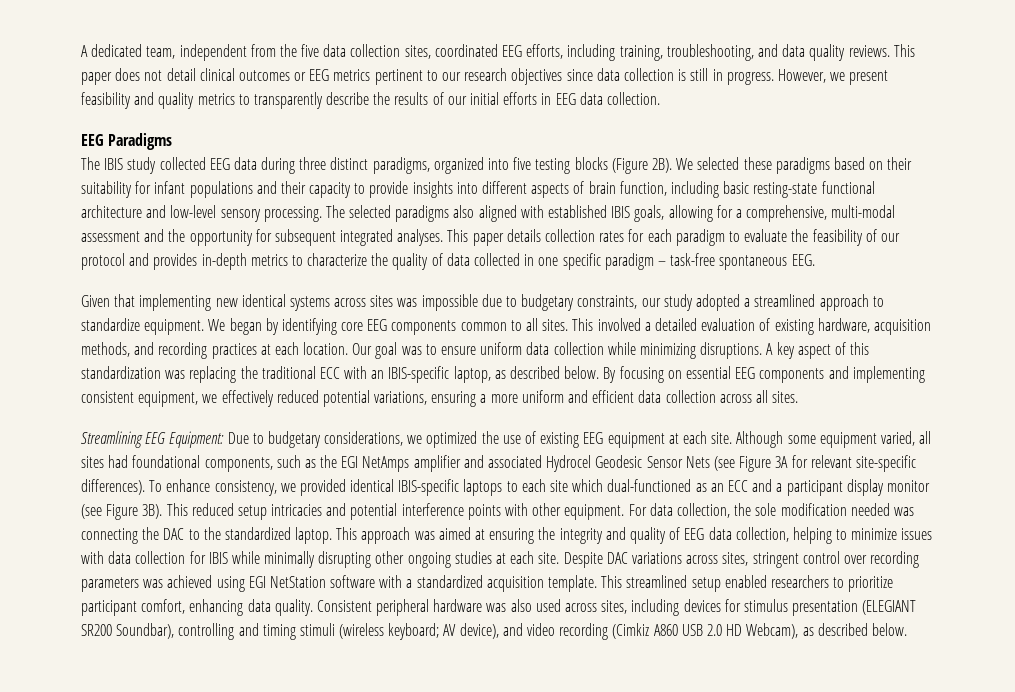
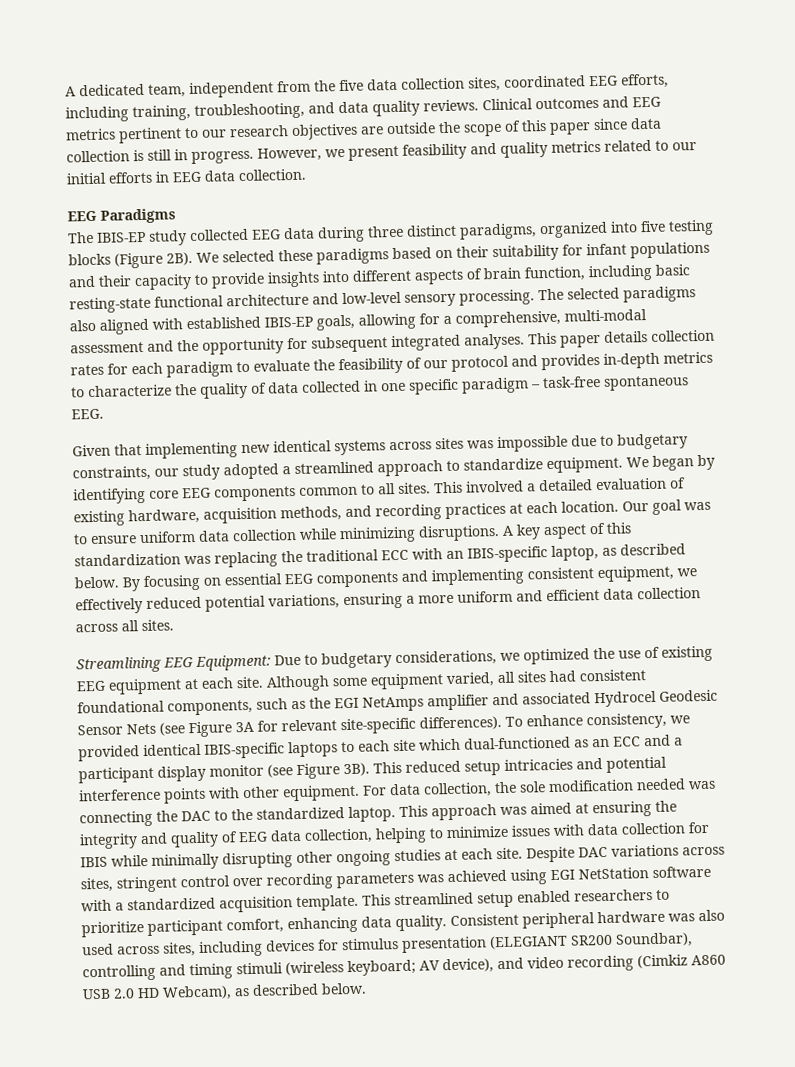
- This paper does not detail clinical outcomes or EEG metrics pertinent to our research objectives since data collection is still in progress.
+ Clinical outcomes and EEG metrics pertinent to our research objectives are outside the scope of this paper since data collection is still in progress.
- However, we present feasibility and quality metrics to transparently describe the results of our initial efforts in EEG data collection.
+ However, we present feasibility and quality metrics related to our initial efforts in EEG data collection.
- The IBIS study collected EEG data during three distinct paradigms, organized into five testing blocks (Figure 2B).
+ The IBIS-EP study collected EEG data during three distinct paradigms, organized into five testing blocks (Figure 2B).
- The selected paradigms also aligned with established IBIS goals, allowing for a comprehensive, multi-modal assessment and the opportunity for subsequent integrated analyses.
+ The selected paradigms also aligned with established IBIS-EP goals, allowing for a comprehensive, multi-modal assessment and the opportunity for subsequent integrated analyses.
- Although some equipment varied, all sites had foundational components, such as the EGI NetAmps amplifier and associated Hydrocel Geodesic Sensor Nets (see Figure 3A for relevant site-specific differences).
+ Although some equipment varied, all sites had consistent foundational components, such as the EGI NetAmps amplifier and associated Hydrocel Geodesic Sensor Nets (see Figure 3A for relevant site-specific differences).

